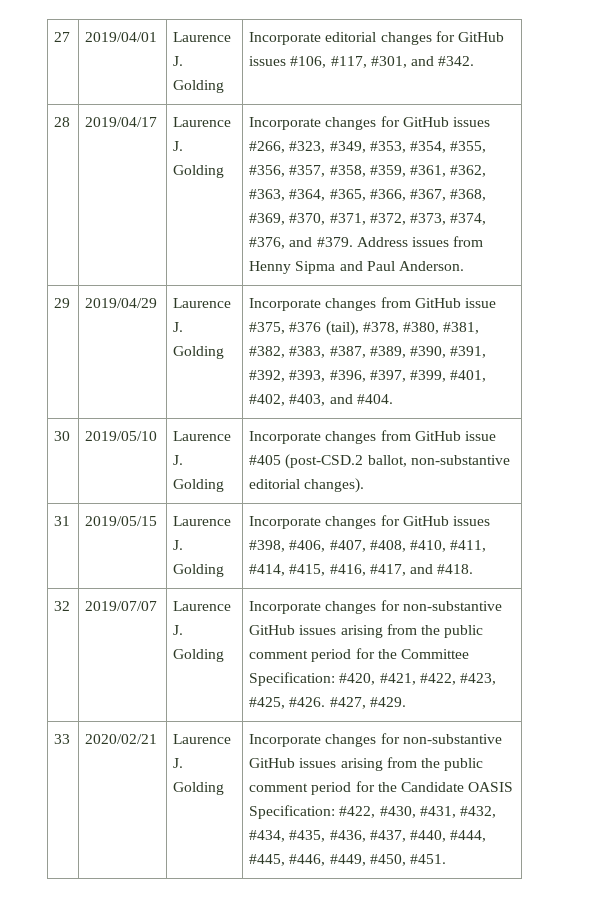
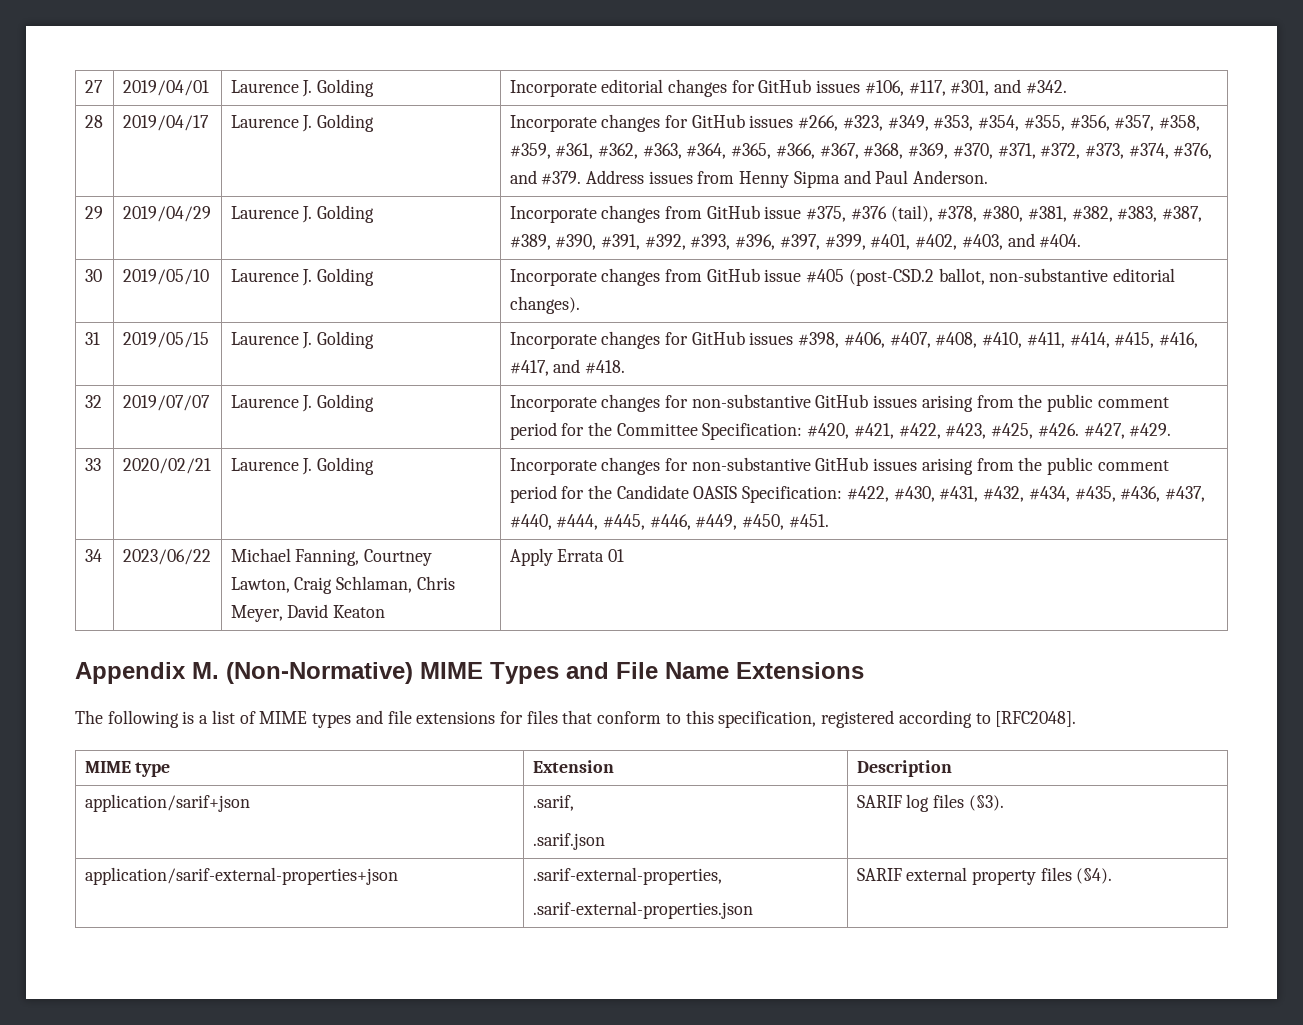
+ 34 | 2023/06/22 | Michael Fanning, Courtney Lawton, Craig Schlaman, Chris Meyer, David Keaton | Apply Errata 01
+ Appendix M. (Non-Normative) MIME Types and File Name Extensions
+ The following is a list of MIME types and file extensions for files that conform to this specification, registered according to [RFC2048].
+ MIME type | Extension | Description
+ application/sarif+json | .sarif,
+ .sarif.json | SARIF log files (§3).
+ application/sarif-external-properties+json | .sarif-external-properties,
+ .sarif-external-properties.json | SARIF external property files (§4).

